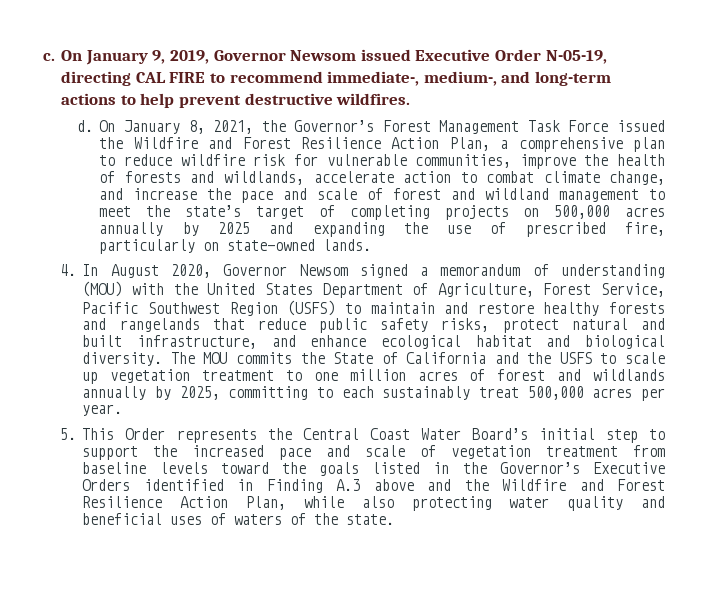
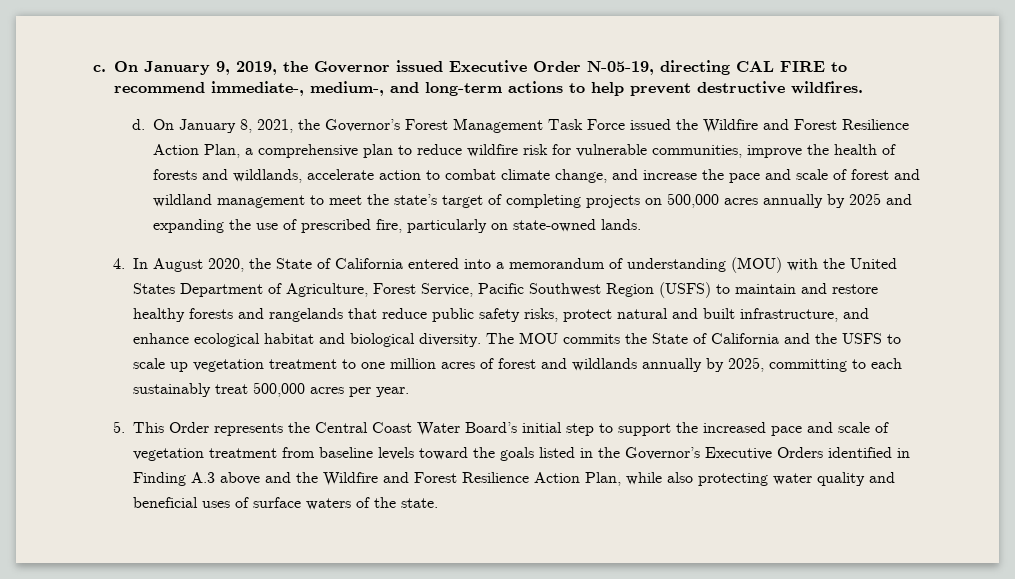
- On January 9, 2019, Governor Newsom issued Executive Order N-05-19, directing CAL FIRE to recommend immediate-, medium-, and long-term actions to help prevent destructive wildfires.
+ On January 9, 2019, the Governor issued Executive Order N-05-19, directing CAL FIRE to recommend immediate-, medium-, and long-term actions to help prevent destructive wildfires.
- 4. In August 2020, Governor Newsom signed a memorandum of understanding (MOU) with the United States Department of Agriculture, Forest Service, Pacific Southwest Region (USFS) to maintain and restore healthy forests and rangelands that reduce public safety risks, protect natural and built infrastructure, and enhance ecological habitat and biological diversity.
+ 4. In August 2020, the State of California entered into a memorandum of understanding (MOU) with the United States Department of Agriculture, Forest Service, Pacific Southwest Region (USFS) to maintain and restore healthy forests and rangelands that reduce public safety risks, protect natural and built infrastructure, and enhance ecological habitat and biological diversity.
- 5. This Order represents the Central Coast Water Board’s initial step to support the increased pace and scale of vegetation treatment from baseline levels toward the goals listed in the Governor’s Executive Orders identified in Finding A.3 above and the Wildfire and Forest Resilience Action Plan, while also protecting water quality and beneficial uses of waters of the state.
+ 5. This Order represents the Central Coast Water Board’s initial step to support the increased pace and scale of vegetation treatment from baseline levels toward the goals listed in the Governor’s Executive Orders identified in Finding A.3 above and the Wildfire and Forest Resilience Action Plan, while also protecting water quality and beneficial uses of surface waters of the state.

